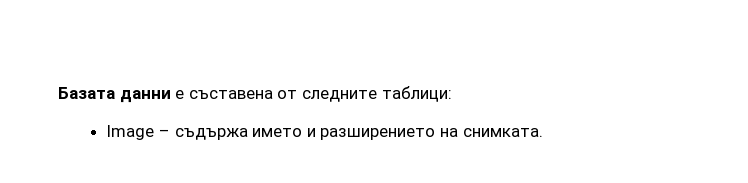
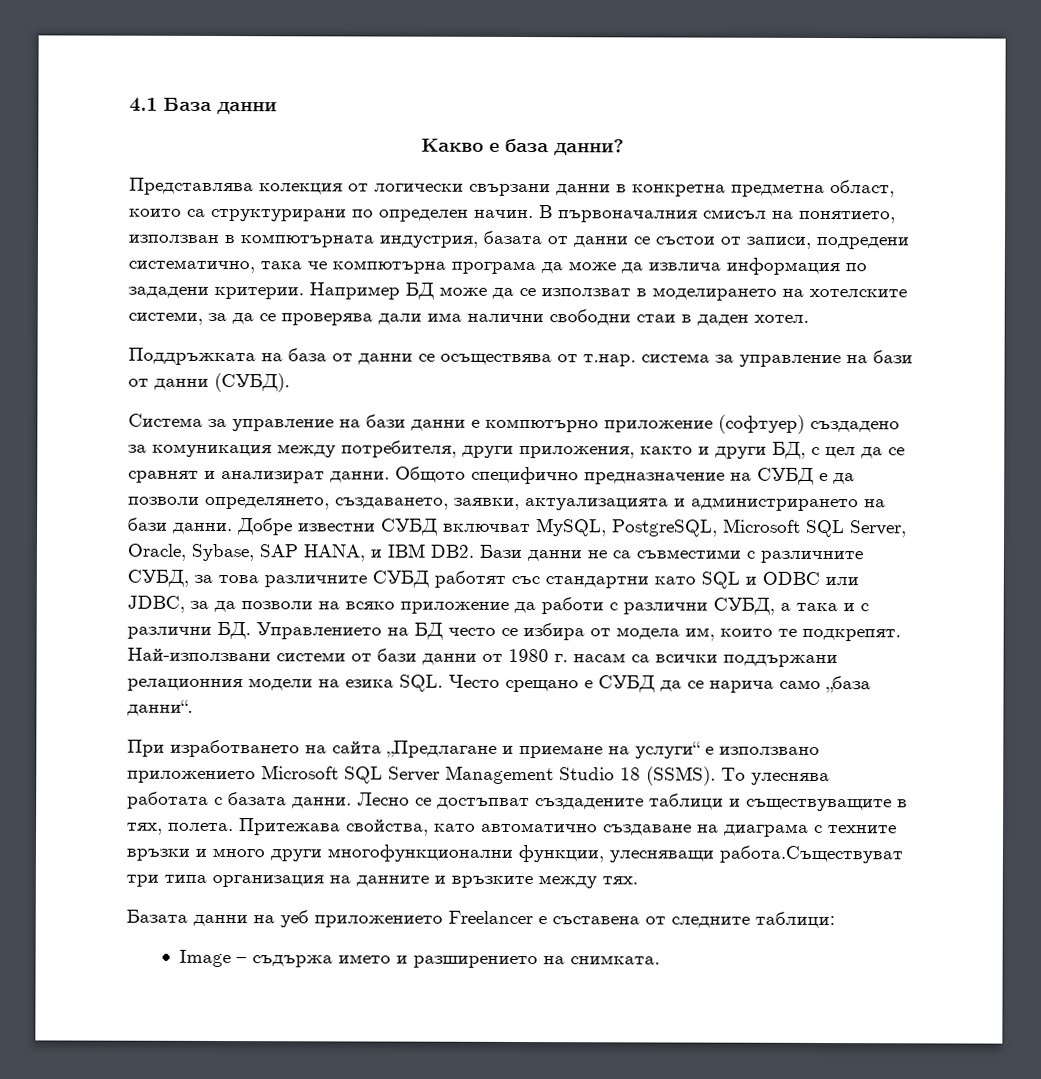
- Базата данни е съставена от следните таблици:
+ 4.1 База данни
+ Какво е база данни?
+ Представлява колекция от логически свързани данни в конкретна предметна област, които са структурирани по определен начин. В първоначалния смисъл на понятието, използван в компютърната индустрия, базата от данни се състои от записи, подредени систематично, така че компютърна програма да може да извлича информация по зададени критерии. Например БД може да се използват в моделирането на хотелските системи, за да се проверява дали има налични свободни стаи в даден хотел.
+ Поддръжката на база от данни се осъществява от т.нар. система за управление на бази от данни (СУБД).
+ Система за управление на бази данни е компютърно приложение (софтуер) създадено за комуникация между потребителя, други приложения, както и други БД, с цел да се сравнят и анализират данни. Общото специфично предназначение на СУБД е да позволи определянето, създаването, заявки, актуализацията и администрирането на бази данни. Добре известни СУБД включват MySQL, PostgreSQL, Microsoft SQL Server, Oracle, Sybase, SAP HANA, и IBM DB2. Бази данни не са съвместими с различните СУБД, за това различните СУБД работят със стандартни като SQL и ODBC или JDBC, за да позволи на всяко приложение да работи с различни СУБД, а така и с различни БД. Управлението на БД често се избира от модела им, които те подкрепят. Най-използвани системи от бази данни от 1980 г. насам са всички поддържани релационния модели на езика SQL. Често срещано е СУБД да се нарича само „база данни“.
+ При изработването на сайта „Предлагане и приемане на услуги“ е използвано приложението Microsoft SQL Server Management Studio 18 (SSMS). То улеснява работата с базата данни. Лесно се достъпват създадените таблици и съществуващите в тях, полета. Притежава свойства, като автоматично създаване на диаграма с техните връзки и много други многофункционални функции, улесняващи работа.Съществуват три типа организация на данните и връзките между тях.
+ Базата данни на уеб приложението Freelancer е съставена от следните таблици:

